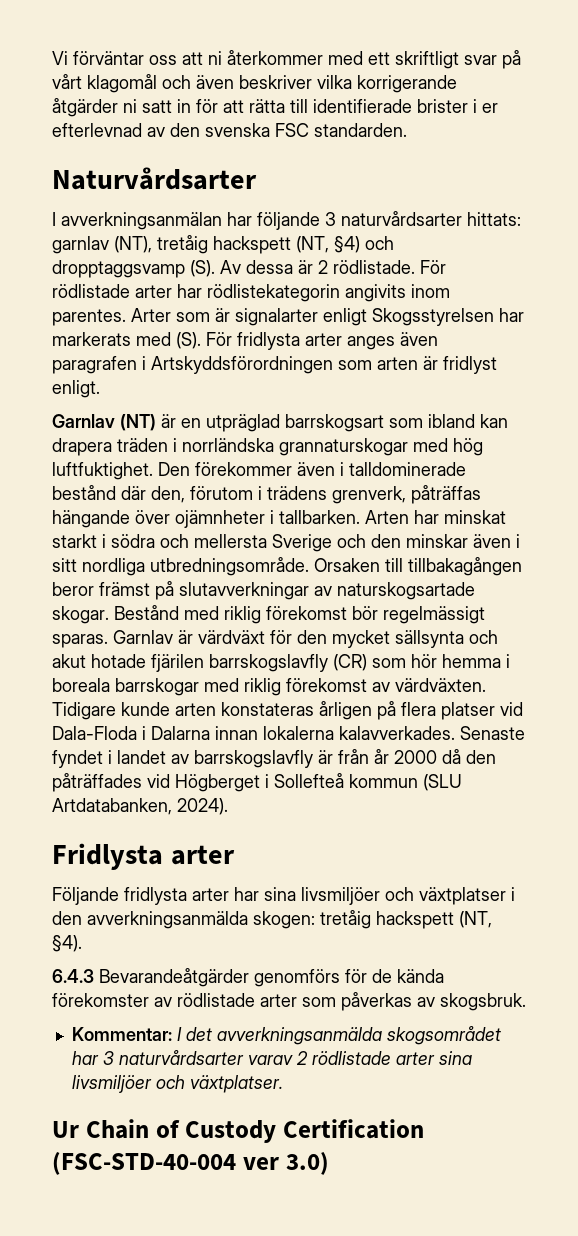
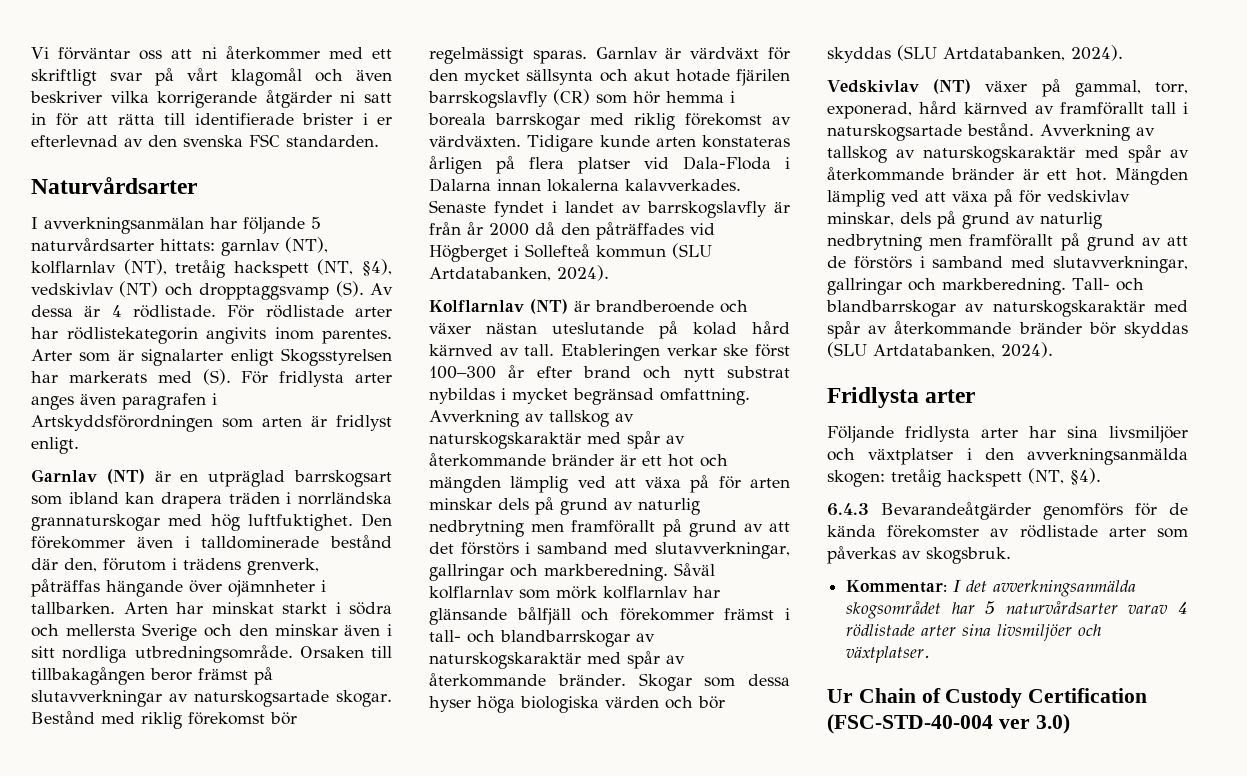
- I avverkningsanmälan har följande 3 naturvårdsarter hittats: garnlav (NT), tretåig hackspett (NT, §4) och dropptaggsvamp (S). Av dessa är 2 rödlistade.
+ I avverkningsanmälan har följande 5 naturvårdsarter hittats: garnlav (NT), kolflarnlav (NT), tretåig hackspett (NT, §4), vedskivlav (NT) och dropptaggsvamp (S). Av dessa är 4 rödlistade.
+ Kolflarnlav (NT) är brandberoende och växer nästan uteslutande på kolad hård kärnved av tall. Etableringen verkar ske först 100–300 år efter brand och nytt substrat nybildas i mycket begränsad omfattning. Avverkning av tallskog av naturskogskaraktär med spår av återkommande bränder är ett hot och mängden lämplig ved att växa på för arten minskar dels på grund av naturlig nedbrytning men framförallt på grund av att det förstörs i samband med slutavverkningar, gallringar och markberedning. Såväl kolflarnlav som mörk kolflarnlav har glänsande bålfjäll och förekommer främst i tall- och blandbarrskogar av naturskogskaraktär med spår av återkommande bränder. Skogar som dessa hyser höga biologiska värden och bör skyddas (SLU Artdatabanken, 2024).
+ Vedskivlav (NT) växer på gammal, torr, exponerad, hård kärnved av framförallt tall i naturskogsartade bestånd. Avverkning av tallskog av naturskogskaraktär med spår av återkommande bränder är ett hot. Mängden lämplig ved att växa på för vedskivlav minskar, dels på grund av naturlig nedbrytning men framförallt på grund av att de förstörs i samband med slutavverkningar, gallringar och markberedning. Tall- och blandbarrskogar av naturskogskaraktär med spår av återkommande bränder bör skyddas (SLU Artdatabanken, 2024).
- Kommentar: I det avverkningsanmälda skogsområdet har 3 naturvårdsarter varav 2 rödlistade arter sina livsmiljöer och växtplatser.
+ Kommentar: I det avverkningsanmälda skogsområdet har 5 naturvårdsarter varav 4 rödlistade arter sina livsmiljöer och växtplatser.

